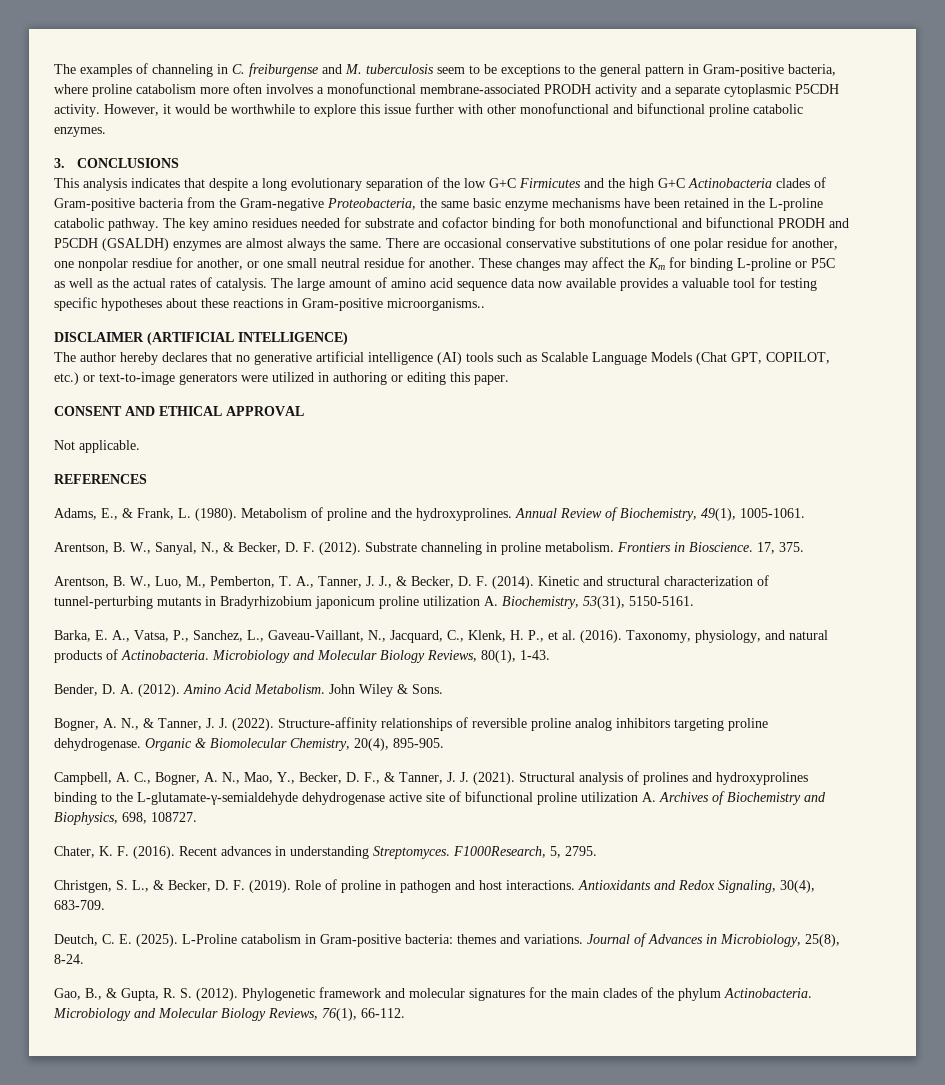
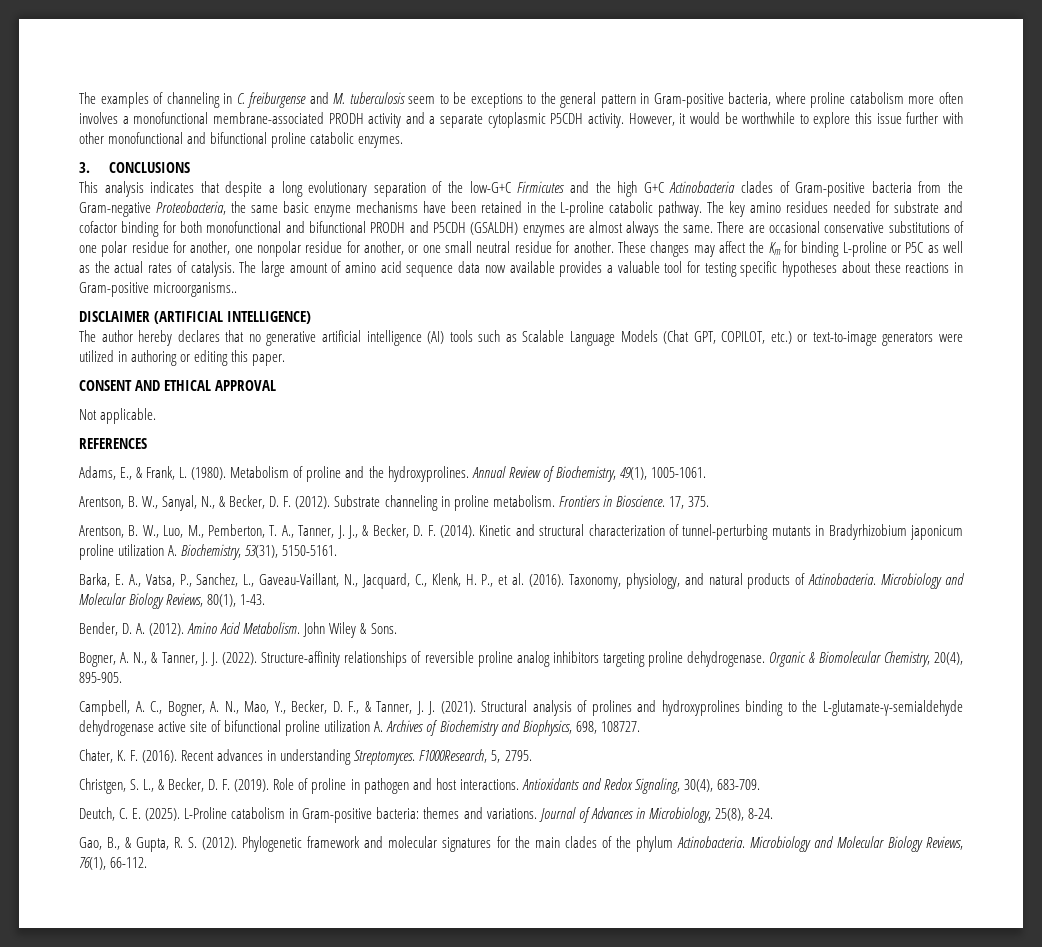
- This analysis indicates that despite a long evolutionary separation of the low G+C Firmicutes and the high G+C Actinobacteria clades of Gram-positive bacteria from the Gram-negative Proteobacteria, the same basic enzyme mechanisms have been retained in the L-proline catabolic pathway.
+ This analysis indicates that despite a long evolutionary separation of the low-G+C Firmicutes and the high G+C Actinobacteria clades of Gram-positive bacteria from the Gram-negative Proteobacteria, the same basic enzyme mechanisms have been retained in the L-proline catabolic pathway.
- There are occasional conservative substitutions of one polar residue for another, one nonpolar resdiue for another, or one small neutral residue for another.
+ There are occasional conservative substitutions of one polar residue for another, one nonpolar residue for another, or one small neutral residue for another.

